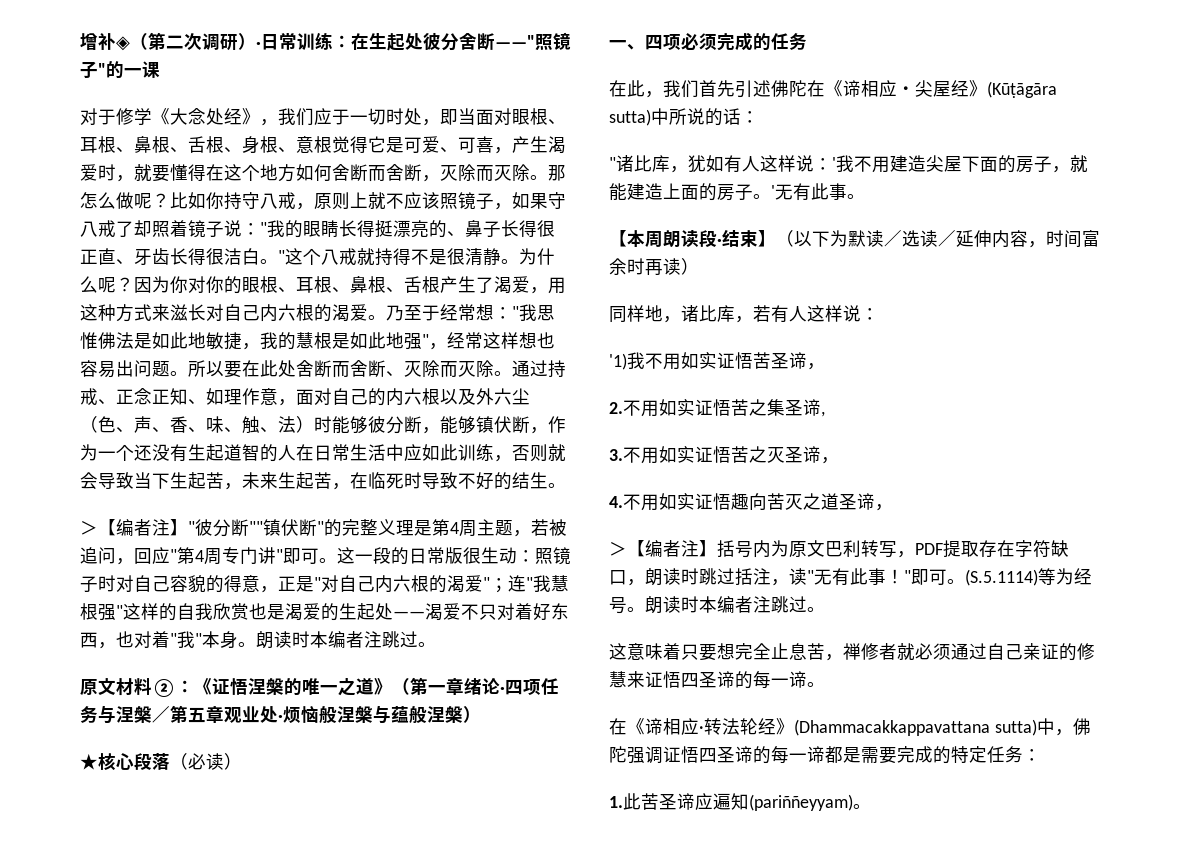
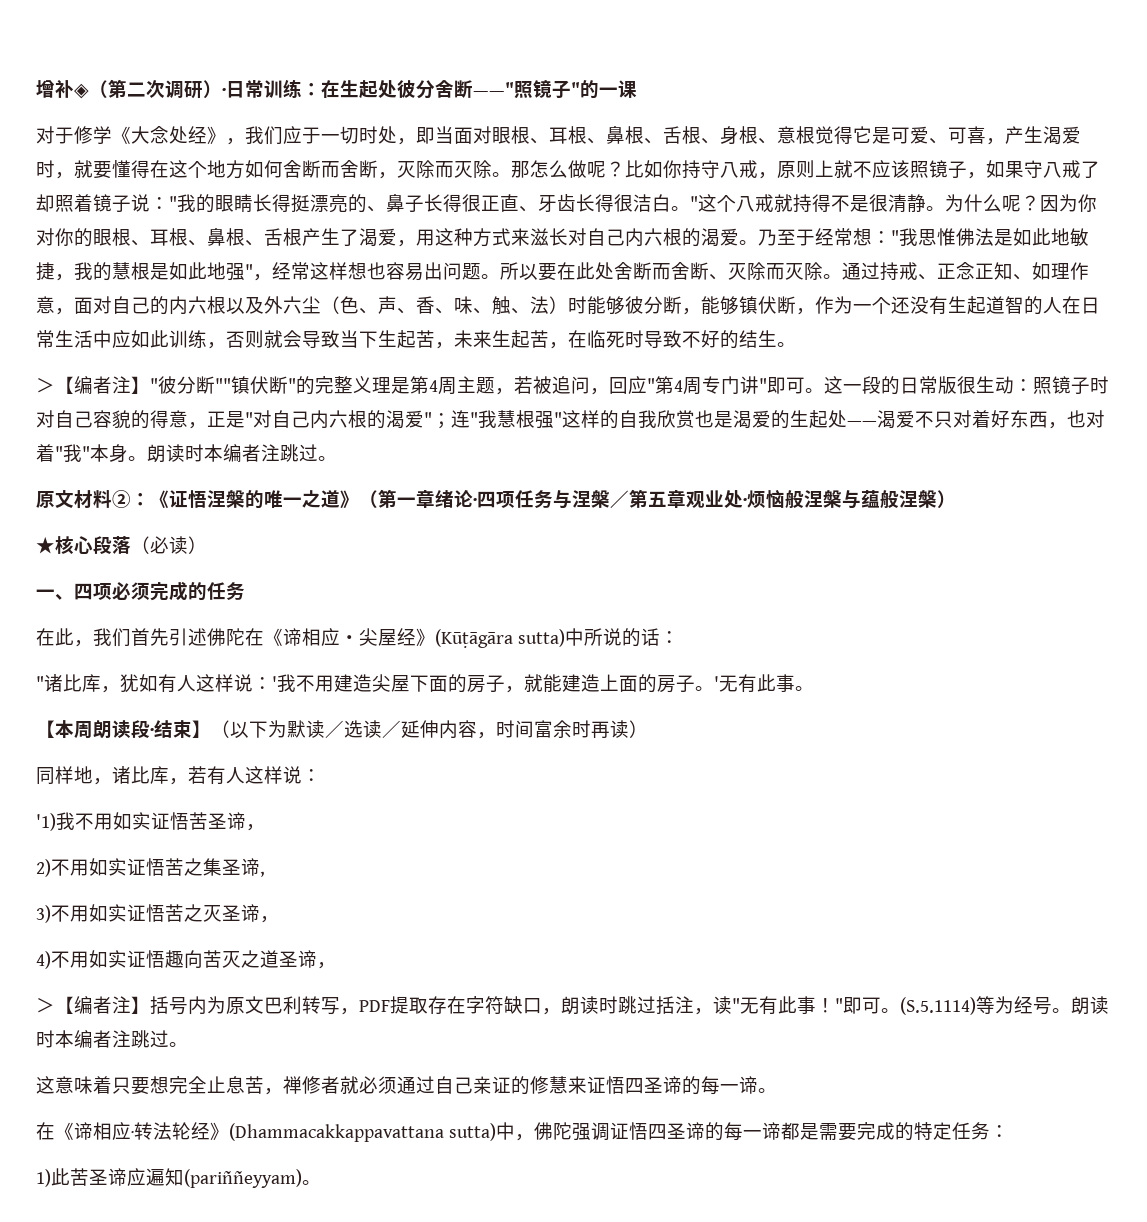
- 2.不用如实证悟苦之集圣谛,
+ 2)不用如实证悟苦之集圣谛,
- 3.不用如实证悟苦之灭圣谛，
+ 3)不用如实证悟苦之灭圣谛，
- 4.不用如实证悟趣向苦灭之道圣谛，
+ 4)不用如实证悟趣向苦灭之道圣谛，
- 1.此苦圣谛应遍知(pariññeyyam)。
+ 1)此苦圣谛应遍知(pariññeyyam)。

